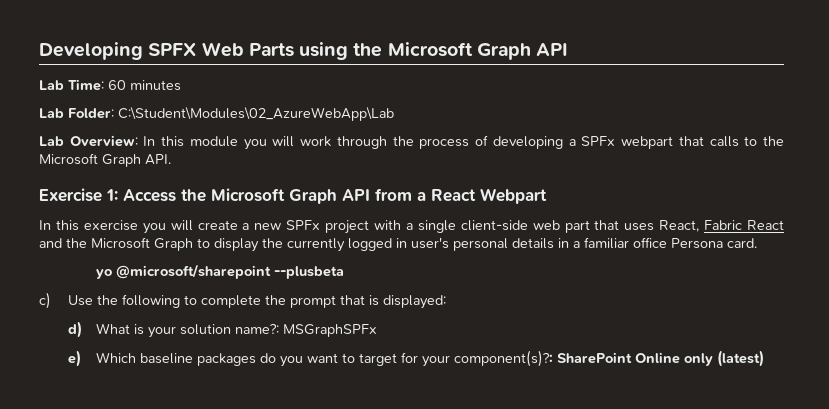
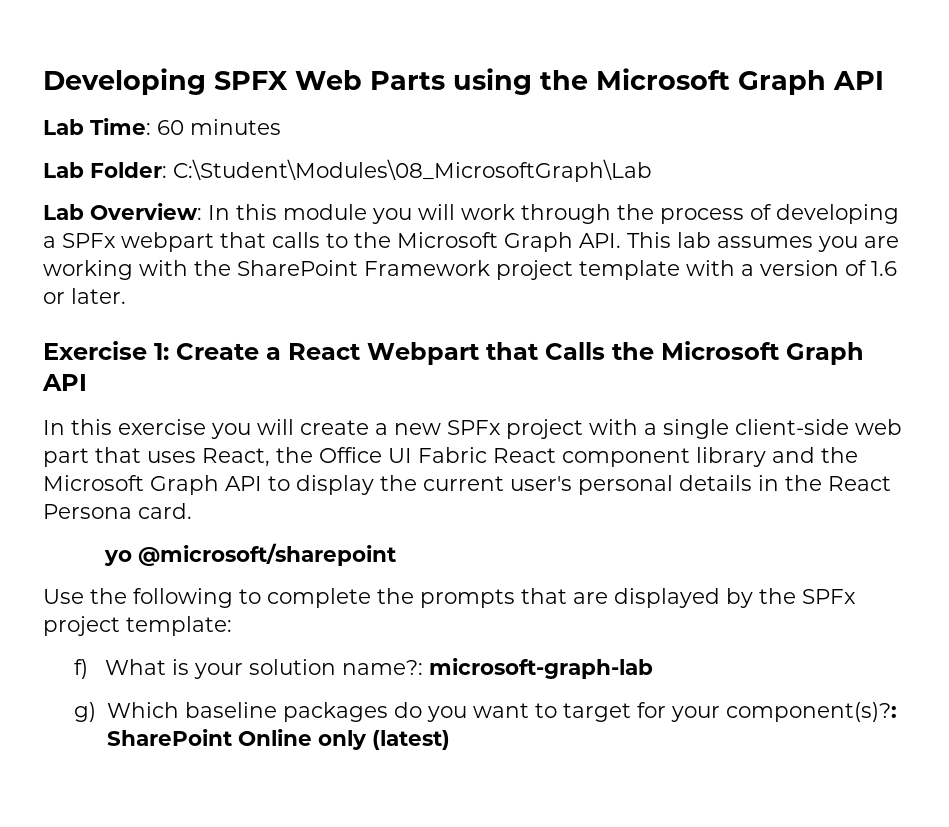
- Lab Folder: C:\Student\Modules\02_AzureWebApp\Lab
+ Lab Folder: C:\Student\Modules\08_MicrosoftGraph\Lab
- Lab Overview: In this module you will work through the process of developing a SPFx webpart that calls to the Microsoft Graph API.
- Exercise 1: Access the Microsoft Graph API from a React Webpart
+ Lab Overview: In this module you will work through the process of developing a SPFx webpart that calls to the Microsoft Graph API. This lab assumes you are working with the SharePoint Framework project template with a version of 1.6 or later.
+ Exercise 1: Create a React Webpart that Calls the Microsoft Graph API
- In this exercise you will create a new SPFx project with a single client-side web part that uses React, Fabric React and the Microsoft Graph to display the currently logged in user's personal details in a familiar office Persona card.
+ In this exercise you will create a new SPFx project with a single client-side web part that uses React, the Office UI Fabric React component library and the Microsoft Graph API to display the current user's personal details in the React Persona card.
- yo @microsoft/sharepoint --plusbeta
- c) Use the following to complete the prompt that is displayed:
- d) What is your solution name?: MSGraphSPFx
- e) Which baseline packages do you want to target for your component(s)?: SharePoint Online only (latest)
+ yo @microsoft/sharepoint
+ Use the following to complete the prompts that are displayed by the SPFx project template:
+ f) What is your solution name?: microsoft-graph-lab
+ g) Which baseline packages do you want to target for your component(s)?: SharePoint Online only (latest)

